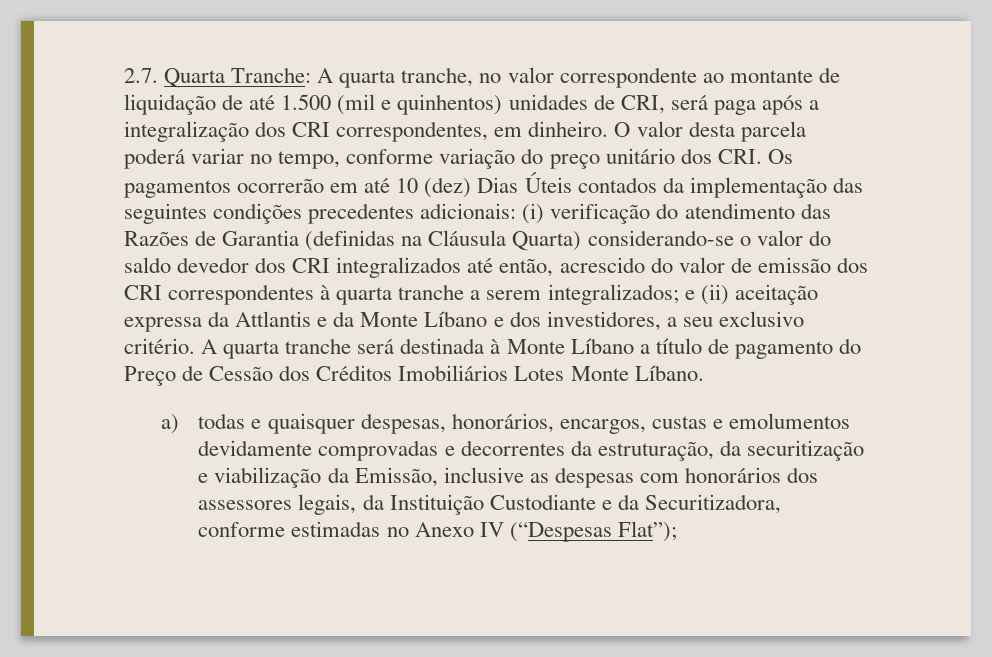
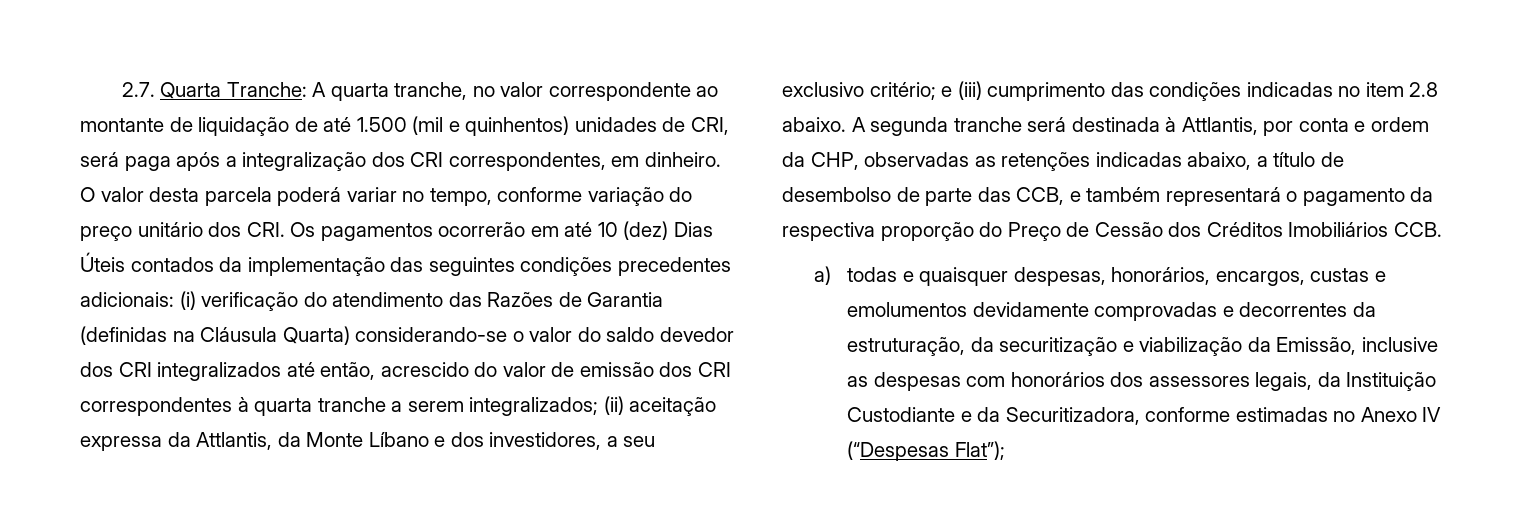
- e (ii) aceitação expressa da Attlantis e da Monte Líbano e dos investidores, a seu exclusivo critério. A quarta tranche será destinada à Monte Líbano a título de pagamento do Preço de Cessão dos Créditos Imobiliários Lotes Monte Líbano.
+ (ii) aceitação expressa da Attlantis, da Monte Líbano e dos investidores, a seu exclusivo critério; e (iii) cumprimento das condições indicadas no item 2.8 abaixo. A segunda tranche será destinada à Attlantis, por conta e ordem da CHP, observadas as retenções indicadas abaixo, a título de desembolso de parte das CCB, e também representará o pagamento da respectiva proporção do Preço de Cessão dos Créditos Imobiliários CCB.

